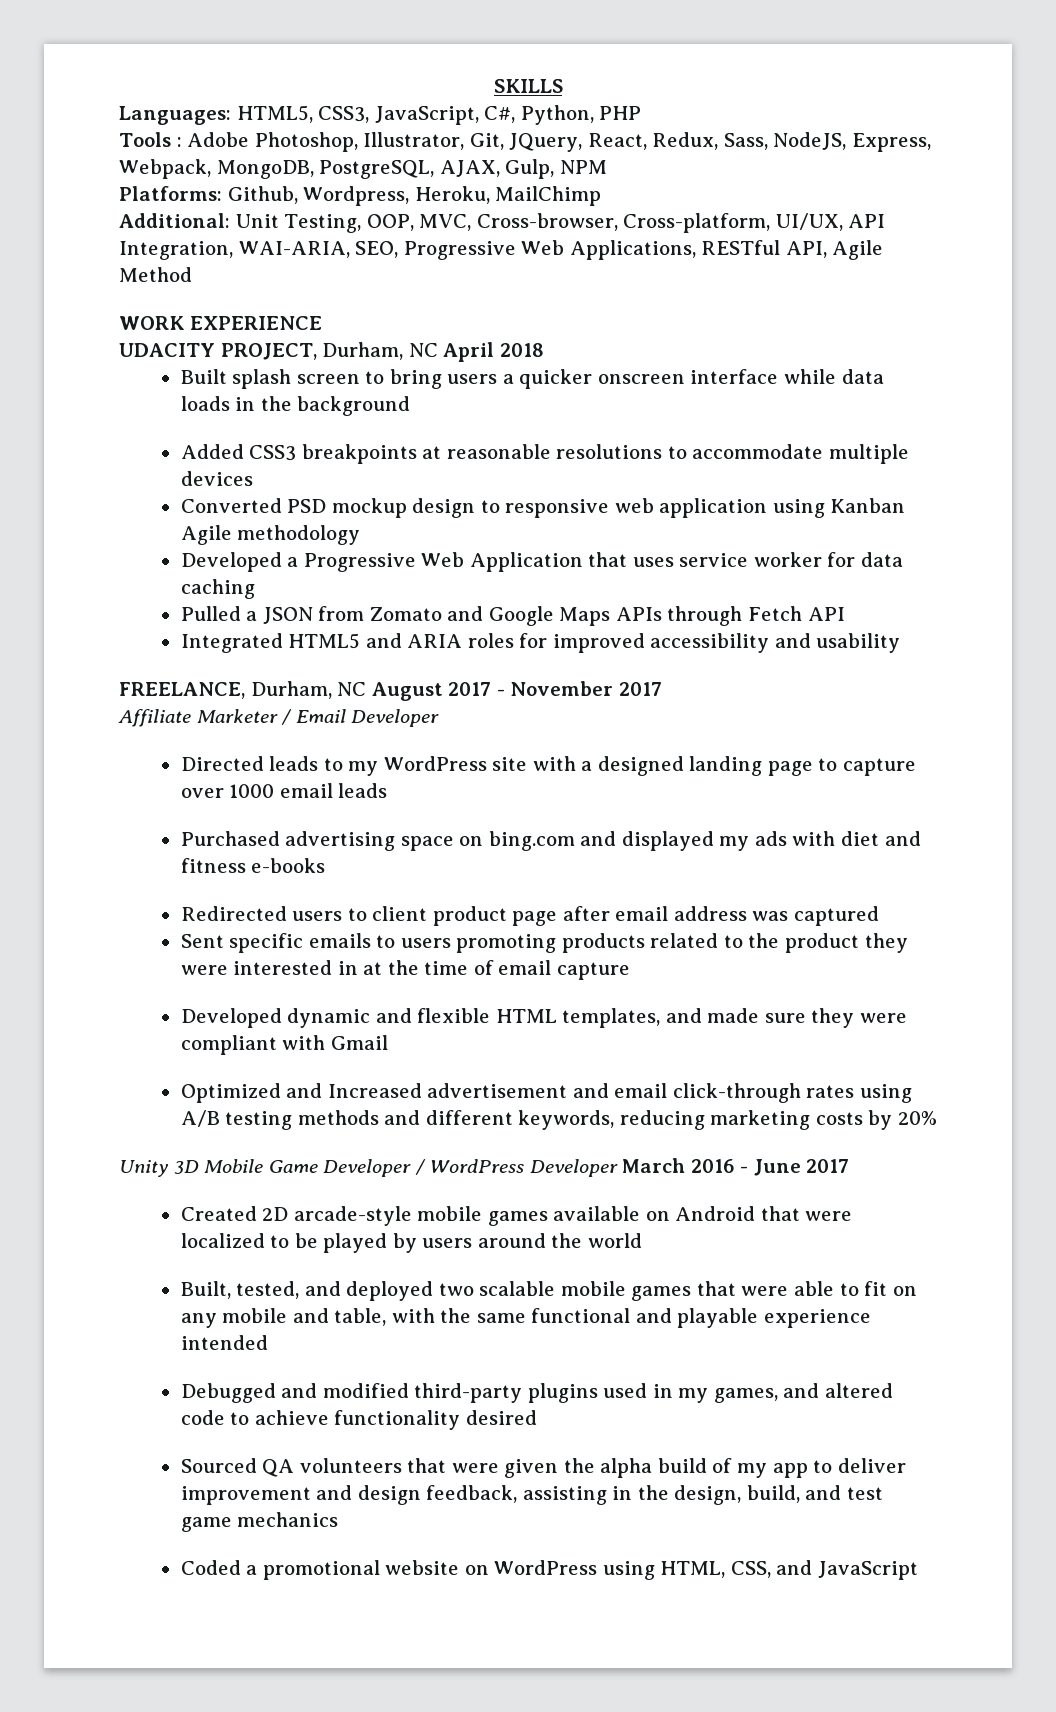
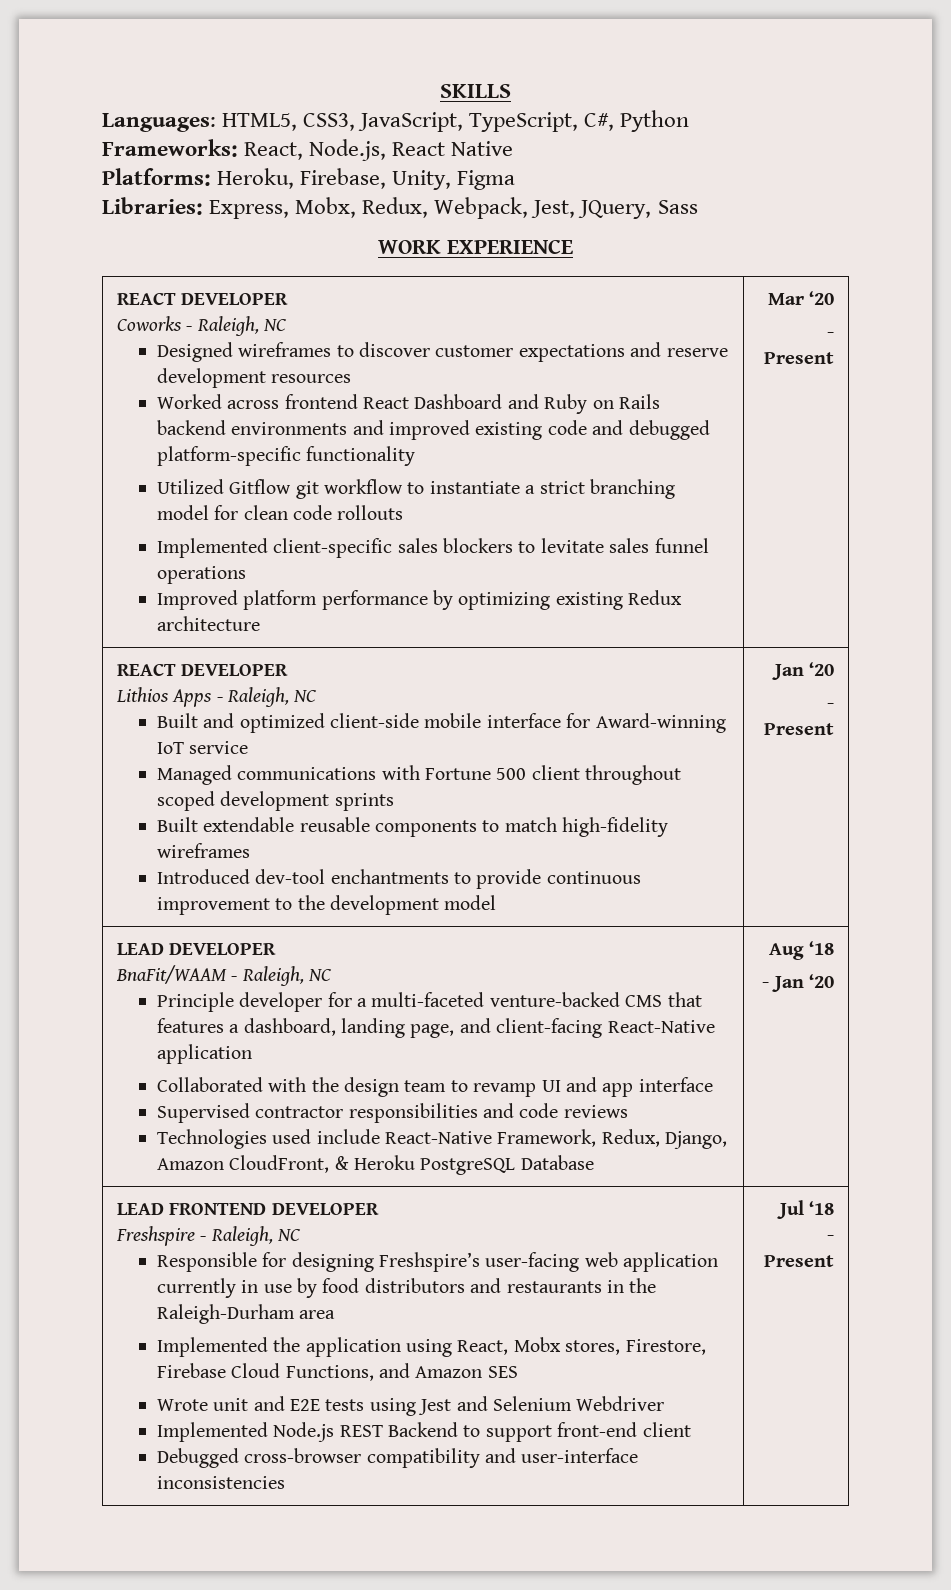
- Languages: HTML5, CSS3, JavaScript, C#, Python, PHP
- Tools : Adobe Photoshop, Illustrator, Git, JQuery, React, Redux, Sass, NodeJS, Express, Webpack, MongoDB, PostgreSQL, AJAX, Gulp, NPM
- Platforms: Github, Wordpress, Heroku, MailChimp
- Additional: Unit Testing, OOP, MVC, Cross-browser, Cross-platform, UI/UX, API Integration, WAI-ARIA, SEO, Progressive Web Applications, RESTful API, Agile Method
+ Languages: HTML5, CSS3, JavaScript, TypeScript, C#, Python
+ Frameworks: React, Node.js, React Native
+ Platforms: Heroku, Firebase, Unity, Figma
+ Libraries: Express, Mobx, Redux, Webpack, Jest, JQuery, Sass
  WORK EXPERIENCE
- UDACITY PROJECT, Durham, NC April 2018
- Built splash screen to bring users a quicker onscreen interface while data loads in the background
- Added CSS3 breakpoints at reasonable resolutions to accommodate multiple devices
- Converted PSD mockup design to responsive web application using Kanban Agile methodology
- Developed a Progressive Web Application that uses service worker for data caching
- Pulled a JSON from Zomato and Google Maps APIs through Fetch API
- Integrated HTML5 and ARIA roles for improved accessibility and usability
- FREELANCE, Durham, NC August 2017 - November 2017
- Affiliate Marketer / Email Developer
- Directed leads to my WordPress site with a designed landing page to capture over 1000 email leads
- Purchased advertising space on bing.com and displayed my ads with diet and fitness e-books
- Redirected users to client product page after email address was captured
- Sent specific emails to users promoting products related to the product they were interested in at the time of email capture
- Developed dynamic and flexible HTML templates, and made sure they were compliant with Gmail
- Optimized and Increased advertisement and email click-through rates using A/B testing methods and different keywords, reducing marketing costs by 20%
- Unity 3D Mobile Game Developer / WordPress Developer March 2016 - June 2017
- Created 2D arcade-style mobile games available on Android that were localized to be played by users around the world
- Built, tested, and deployed two scalable mobile games that were able to fit on any mobile and table, with the same functional and playable experience intended
- Debugged and modified third-party plugins used in my games, and altered code to achieve functionality desired
- Sourced QA volunteers that were given the alpha build of my app to deliver improvement and design feedback, assisting in the design, build, and test game mechanics
- Coded a promotional website on WordPress using HTML, CSS, and JavaScript
+ REACT DEVELOPER
+ Coworks - Raleigh, NC
+ Designed wireframes to discover customer expectations and reserve development resources
+ Worked across frontend React Dashboard and Ruby on Rails backend environments and improved existing code and debugged platform-specific functionality
+ Utilized Gitflow git workflow to instantiate a strict branching model for clean code rollouts
+ Implemented client-specific sales blockers to levitate sales funnel operations
+ Improved platform performance by optimizing existing Redux architecture | Mar ‘20
+ - Present
+ REACT DEVELOPER
+ Lithios Apps - Raleigh, NC
+ Built and optimized client-side mobile interface for Award-winning IoT service
+ Managed communications with Fortune 500 client throughout scoped development sprints
+ Built extendable reusable components to match high-fidelity wireframes
+ Introduced dev-tool enchantments to provide continuous improvement to the development model | Jan ‘20
+ - Present
+ LEAD DEVELOPER
+ BnaFit/WAAM - Raleigh, NC
+ Principle developer for a multi-faceted venture-backed CMS that features a dashboard, landing page, and client-facing React-Native application
+ Collaborated with the design team to revamp UI and app interface
+ Supervised contractor responsibilities and code reviews
+ Technologies used include React-Native Framework, Redux, Django, Amazon CloudFront, & Heroku PostgreSQL Database | Aug ‘18
+ - Jan ‘20
+ LEAD FRONTEND DEVELOPER
+ Freshspire - Raleigh, NC
+ Responsible for designing Freshspire’s user-facing web application currently in use by food distributors and restaurants in the Raleigh-Durham area
+ Implemented the application using React, Mobx stores, Firestore, Firebase Cloud Functions, and Amazon SES
+ Wrote unit and E2E tests using Jest and Selenium Webdriver
+ Implemented Node.js REST Backend to support front-end client
+ Debugged cross-browser compatibility and user-interface inconsistencies | Jul ‘18
+ - Present

